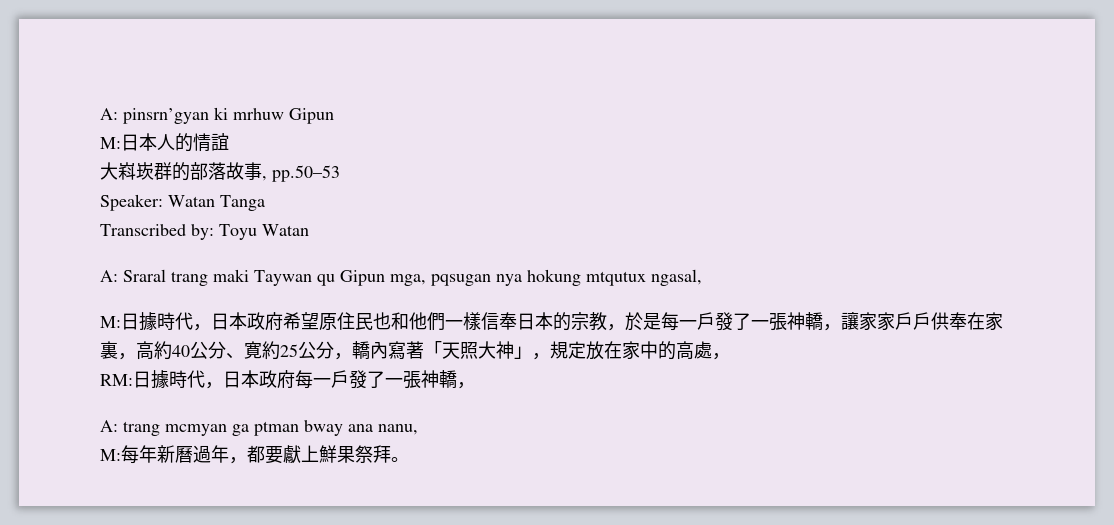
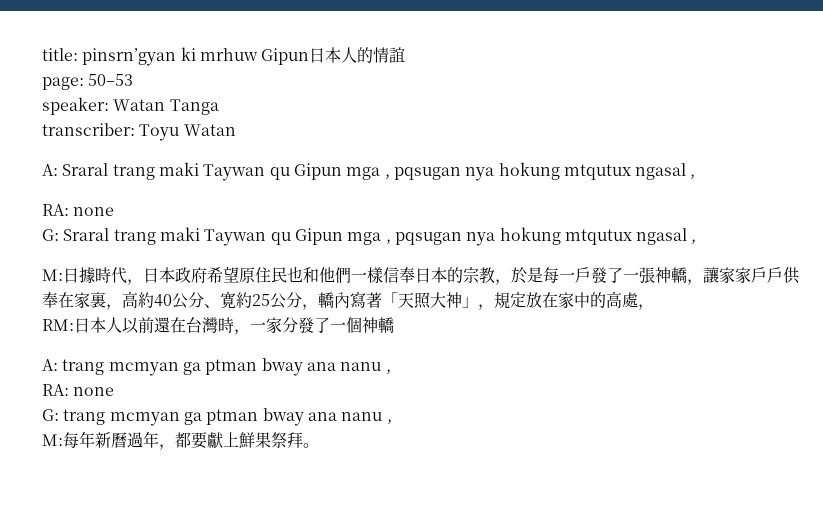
- A: pinsrn’gyan ki mrhuw Gipun
- M:日本人的情誼
+ title: pinsrn’gyan ki mrhuw Gipun日本人的情誼
- 大嵙崁群的部落故事, pp.50–53
- Speaker: Watan Tanga
+ page: 50–53
+ speaker: Watan Tanga
- Transcribed by: Toyu Watan
+ transcriber: Toyu Watan
- A: Sraral trang maki Taywan qu Gipun mga, pqsugan nya hokung mtqutux ngasal,
+ A: Sraral trang maki Taywan qu Gipun mga , pqsugan nya hokung mtqutux ngasal ,
+ RA: none
+ G: Sraral trang maki Taywan qu Gipun mga , pqsugan nya hokung mtqutux ngasal ,
- RM:日據時代，日本政府每一戶發了一張神轎，
+ RM:日本人以前還在台灣時，一家分發了一個神轎
- A: trang mcmyan ga ptman bway ana nanu,
+ A: trang mcmyan ga ptman bway ana nanu ,
+ RA: none
+ G: trang mcmyan ga ptman bway ana nanu ,

